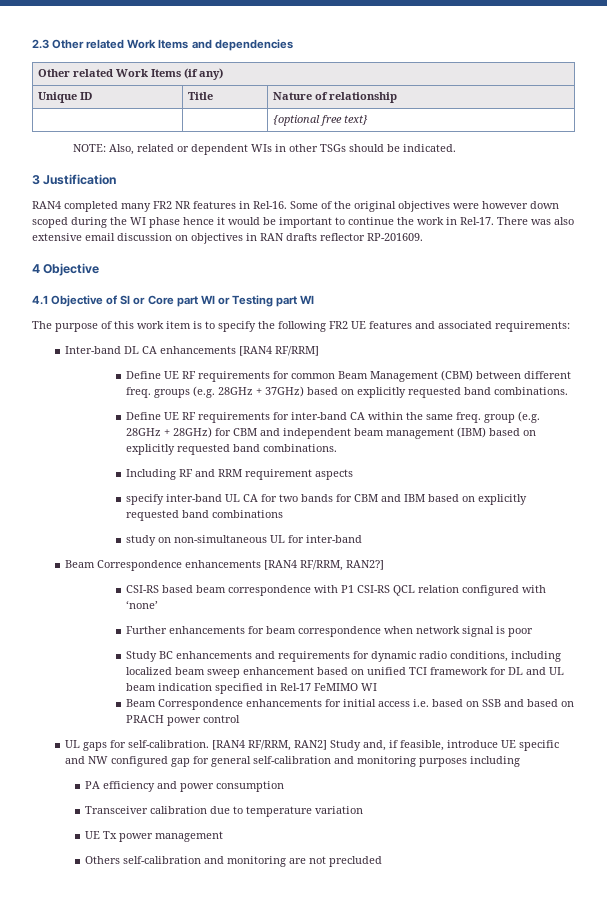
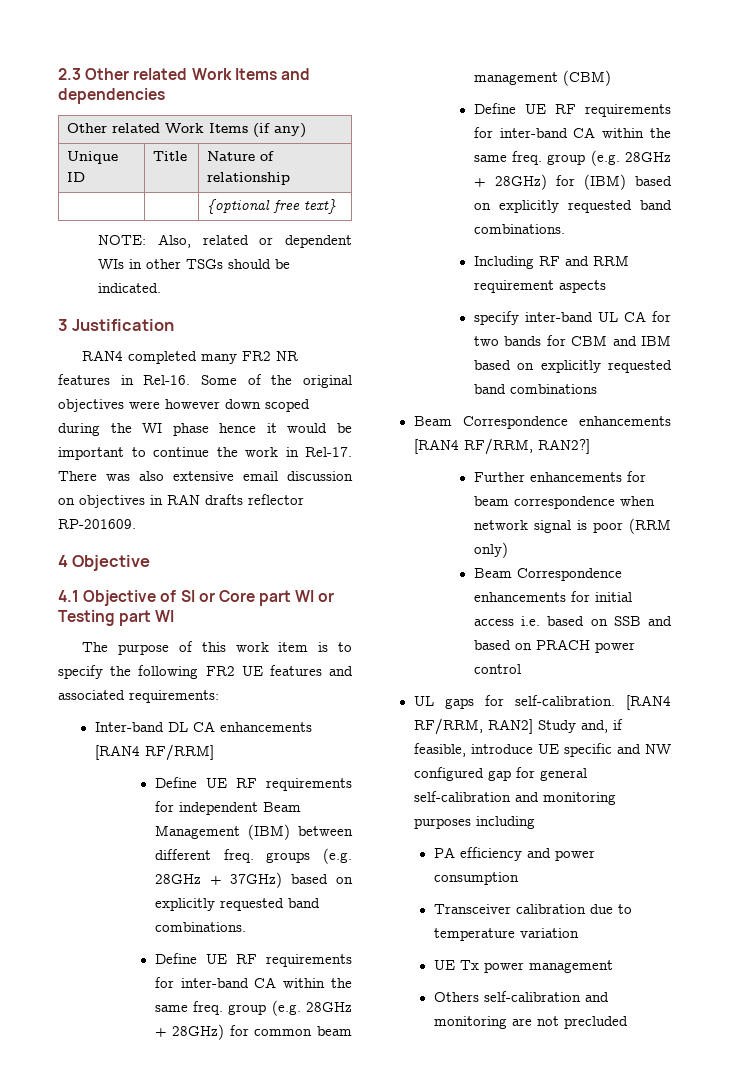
- Define UE RF requirements for common Beam Management (CBM) between different freq. groups (e.g. 28GHz + 37GHz) based on explicitly requested band combinations.
+ Define UE RF requirements for independent Beam Management (IBM) between different freq. groups (e.g. 28GHz + 37GHz) based on explicitly requested band combinations.
- Define UE RF requirements for inter-band CA within the same freq. group (e.g. 28GHz + 28GHz) for CBM and independent beam management (IBM) based on explicitly requested band combinations.
+ Define UE RF requirements for inter-band CA within the same freq. group (e.g. 28GHz + 28GHz) for common beam management (CBM)
+ Define UE RF requirements for inter-band CA within the same freq. group (e.g. 28GHz + 28GHz) for (IBM) based on explicitly requested band combinations.
- study on non-simultaneous UL for inter-band
- CSI-RS based beam correspondence with P1 CSI-RS QCL relation configured with ‘none’
- Further enhancements for beam correspondence when network signal is poor
- Study BC enhancements and requirements for dynamic radio conditions, including localized beam sweep enhancement based on unified TCI framework for DL and UL beam indication specified in Rel-17 FeMIMO WI
+ Further enhancements for beam correspondence when network signal is poor (RRM only)

